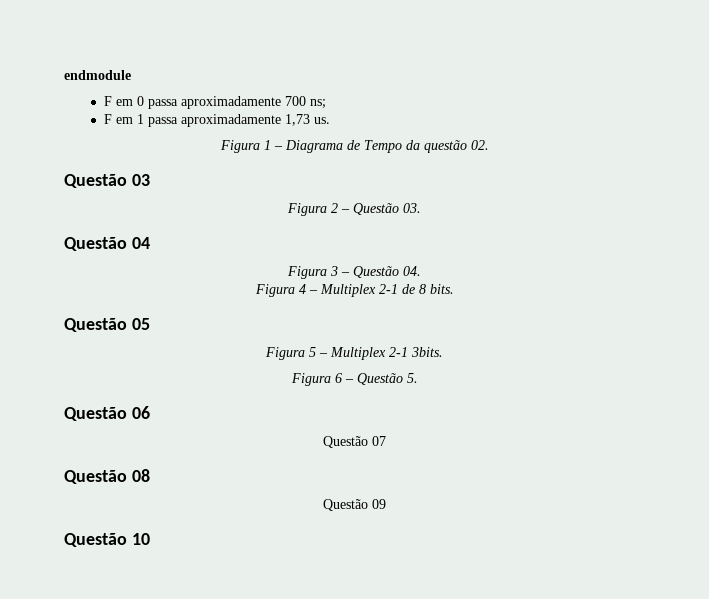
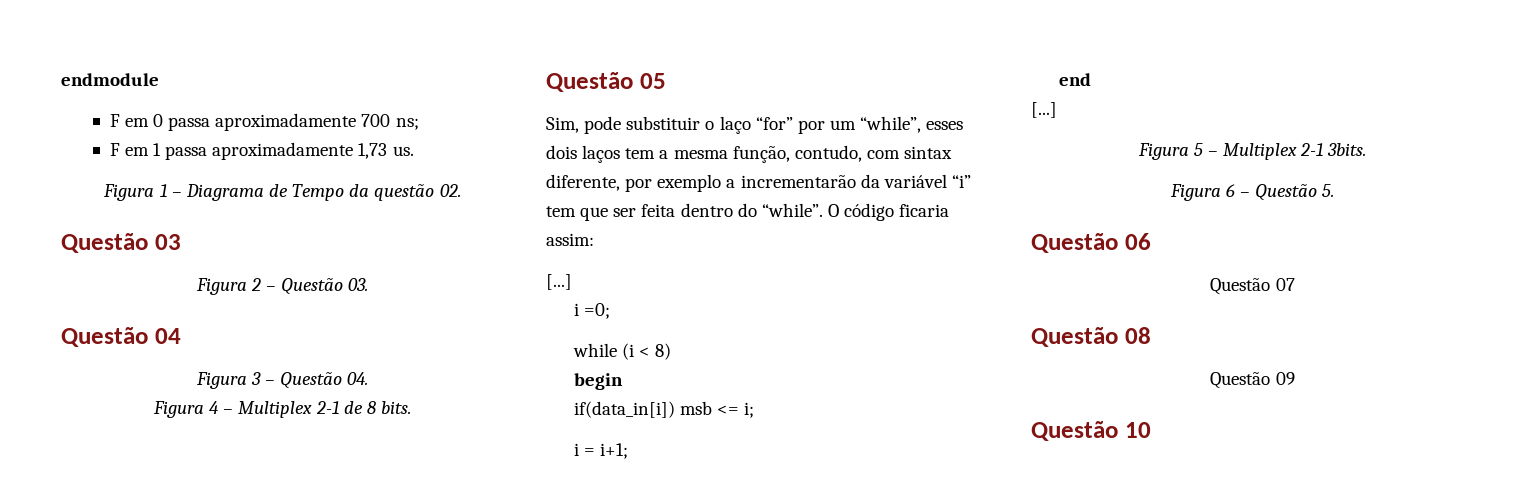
+ Sim, pode substituir o laço “for” por um “while”, esses dois laços tem a mesma função, contudo, com sintax diferente, por exemplo a incrementarão da variável “i” tem que ser feita dentro do “while”. O código ficaria assim:
+ [...]
+ i =0;
+ while (i < 8)
+ begin
+ if(data_in[i]) msb <= i;
+ i = i+1;
+ end
+ [...]

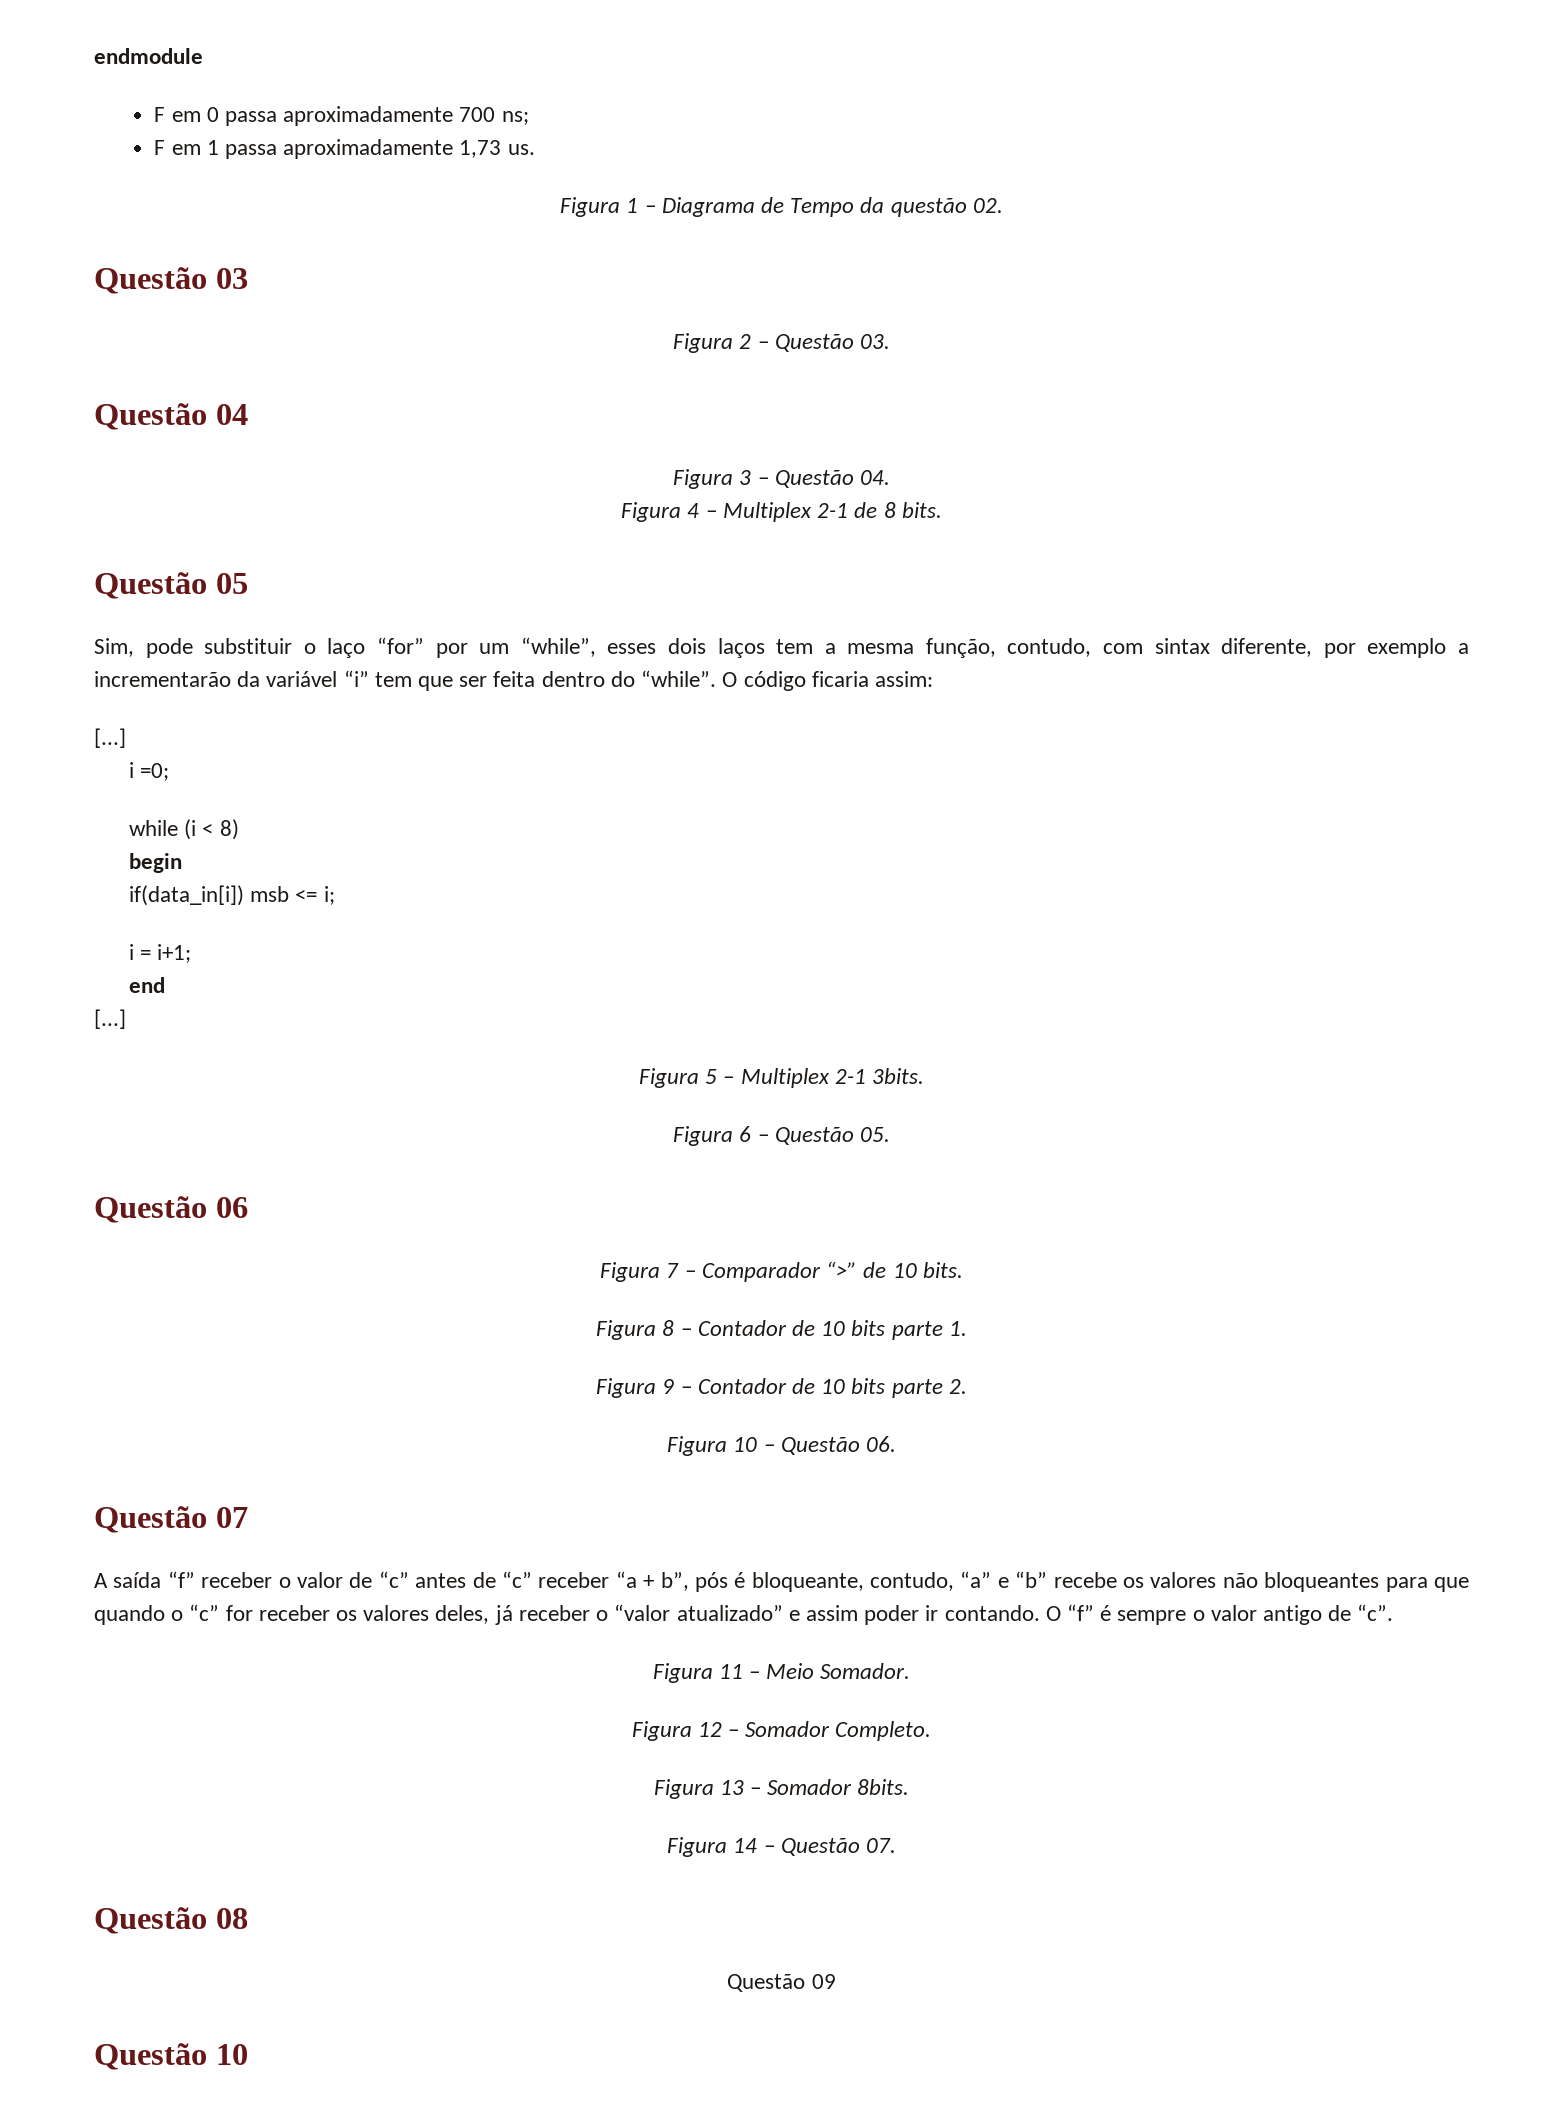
- Figura 6 – Questão 5.
+ Figura 6 – Questão 05.
+ Figura 7 – Comparador “>” de 10 bits.
+ Figura 8 – Contador de 10 bits parte 1.
+ Figura 9 – Contador de 10 bits parte 2.
+ Figura 10 – Questão 06.
  Questão 07
+ A saída “f” receber o valor de “c” antes de “c” receber “a + b”, pós é bloqueante, contudo, “a” e “b” recebe os valores não bloqueantes para que quando o “c” for receber os valores deles, já receber o “valor atualizado” e assim poder ir contando. O “f” é sempre o valor antigo de “c”.
+ Figura 11 – Meio Somador.
+ Figura 12 – Somador Completo.
+ Figura 13 – Somador 8bits.
+ Figura 14 – Questão 07.

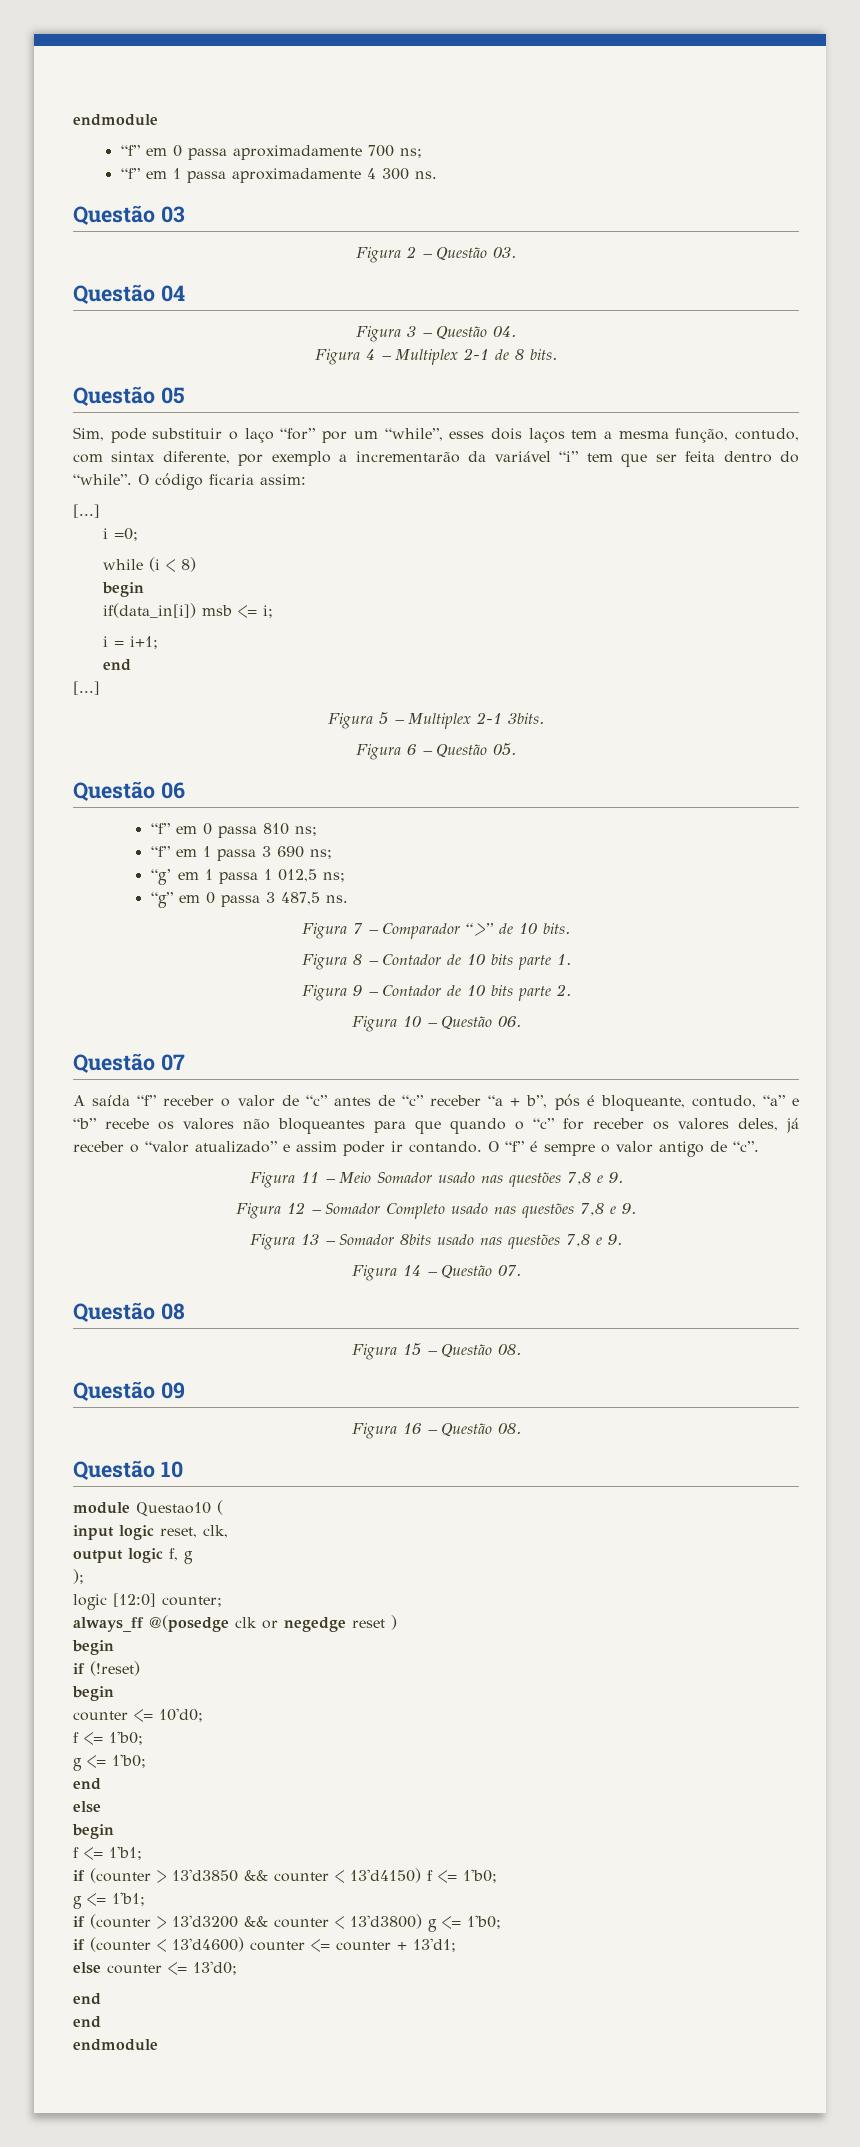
- F em 0 passa aproximadamente 700 ns;
+ “f” em 0 passa aproximadamente 700 ns;
- F em 1 passa aproximadamente 1,73 us.
- Figura 1 – Diagrama de Tempo da questão 02.
+ “f” em 1 passa aproximadamente 4 300 ns.
+ “f” em 0 passa 810 ns;
+ “f” em 1 passa 3 690 ns;
+ “g’ em 1 passa 1 012,5 ns;
+ “g” em 0 passa 3 487,5 ns.
- Figura 11 – Meio Somador.
- Figura 12 – Somador Completo.
- Figura 13 – Somador 8bits.
+ Figura 11 – Meio Somador usado nas questões 7,8 e 9.
+ Figura 12 – Somador Completo usado nas questões 7,8 e 9.
+ Figura 13 – Somador 8bits usado nas questões 7,8 e 9.
+ Figura 15 – Questão 08.
  Questão 09
+ Figura 16 – Questão 08.
  Questão 10
+ module Questao10 (
+ input logic reset, clk,
+ output logic f, g
+ );
+ logic [12:0] counter;
+ always_ff @(posedge clk or negedge reset )
+ begin
+ if (!reset)
+ begin
+ counter <= 10'd0;
+ f <= 1'b0;
+ g <= 1'b0;
+ end
+ else
+ begin
+ f <= 1'b1;
+ if (counter > 13'd3850 && counter < 13'd4150) f <= 1'b0;
+ g <= 1'b1;
+ if (counter > 13'd3200 && counter < 13'd3800) g <= 1'b0;
+ if (counter < 13'd4600) counter <= counter + 13'd1;
+ else counter <= 13'd0;
+ end
+ end
+ endmodule

